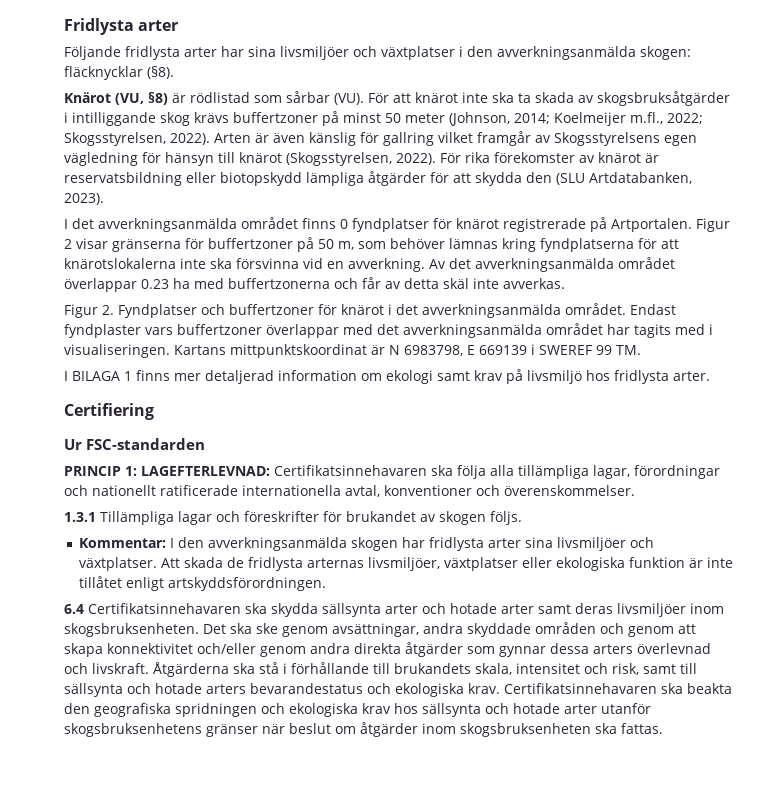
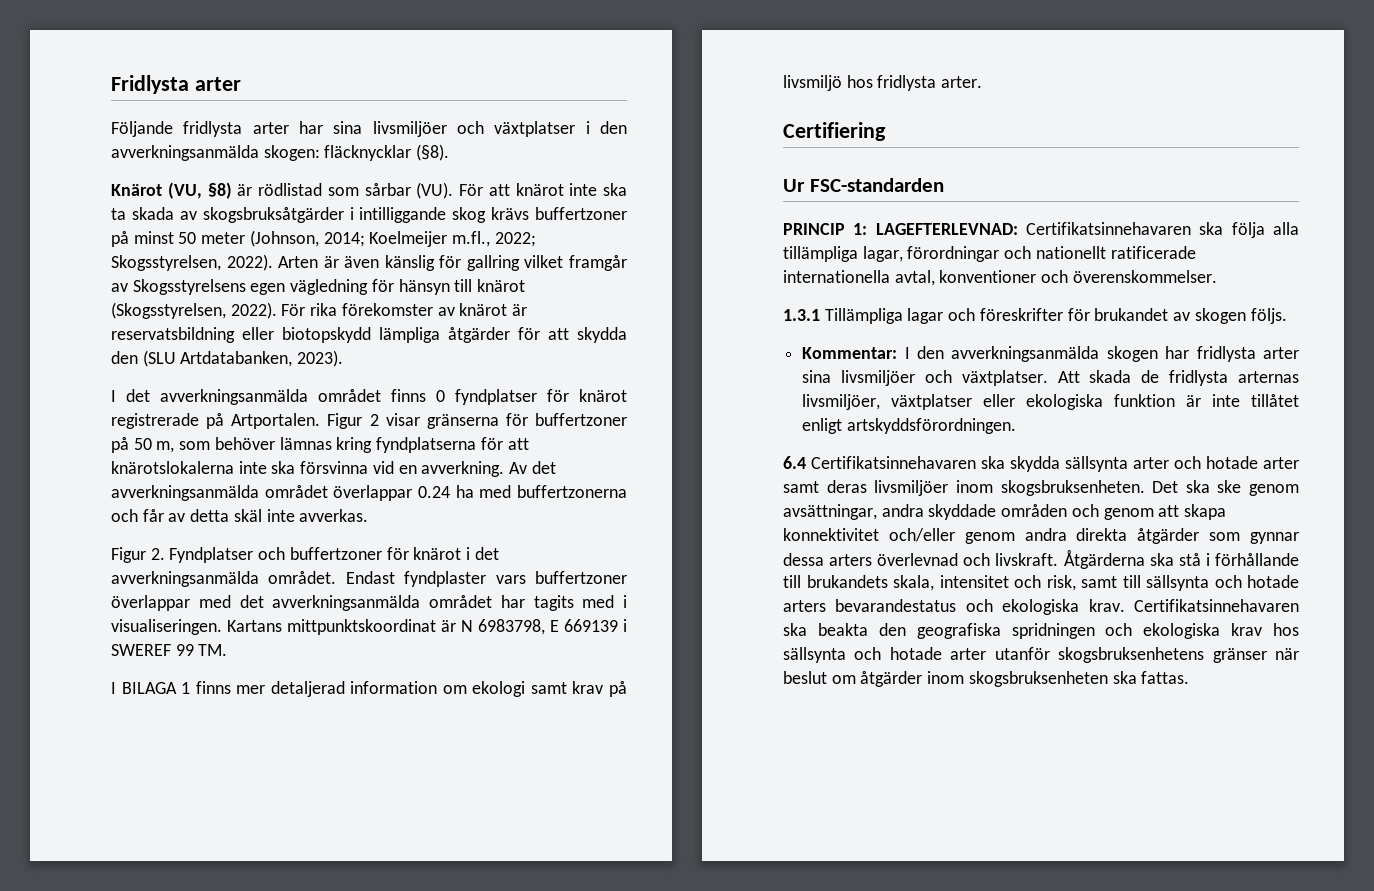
- Av det avverkningsanmälda området överlappar 0.23 ha med buffertzonerna och får av detta skäl inte avverkas.
+ Av det avverkningsanmälda området överlappar 0.24 ha med buffertzonerna och får av detta skäl inte avverkas.

